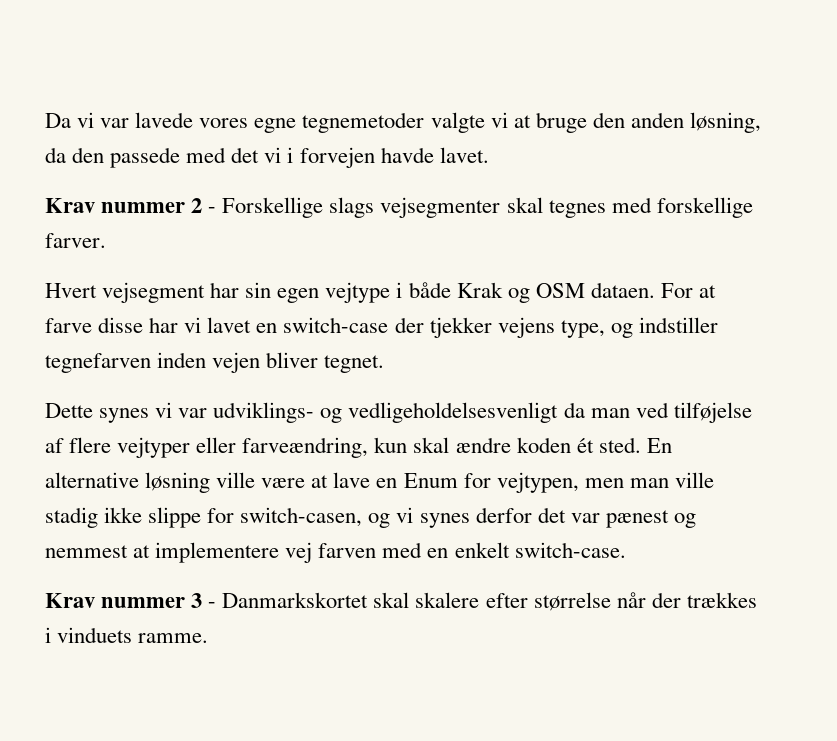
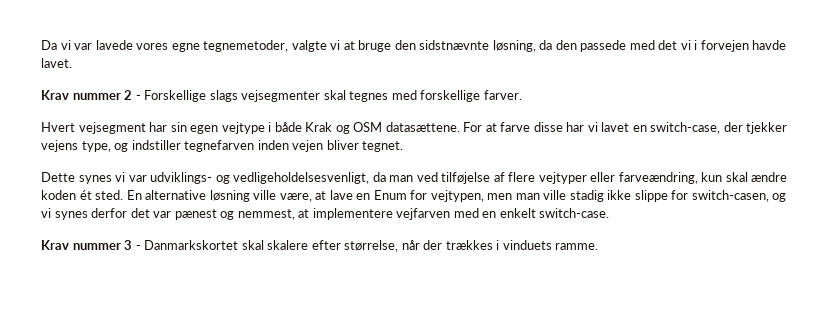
- Da vi var lavede vores egne tegnemetoder valgte vi at bruge den anden løsning, da den passede med det vi i forvejen havde lavet.
+ Da vi var lavede vores egne tegnemetoder, valgte vi at bruge den sidstnævnte løsning, da den passede med det vi i forvejen havde lavet.
- Hvert vejsegment har sin egen vejtype i både Krak og OSM dataen.
+ Hvert vejsegment har sin egen vejtype i både Krak og OSM datasættene.
- For at farve disse har vi lavet en switch-case der tjekker vejens type, og indstiller tegnefarven inden vejen bliver tegnet.
+ For at farve disse har vi lavet en switch-case, der tjekker vejens type, og indstiller tegnefarven inden vejen bliver tegnet.
- Dette synes vi var udviklings- og vedligeholdelsesvenligt da man ved tilføjelse af flere vejtyper eller farveændring, kun skal ændre koden ét sted.
+ Dette synes vi var udviklings- og vedligeholdelsesvenligt, da man ved tilføjelse af flere vejtyper eller farveændring, kun skal ændre koden ét sted.
- En alternative løsning ville være at lave en Enum for vejtypen, men man ville stadig ikke slippe for switch-casen, og vi synes derfor det var pænest og nemmest at implementere vej farven med en enkelt switch-case.
+ En alternative løsning ville være, at lave en Enum for vejtypen, men man ville stadig ikke slippe for switch-casen, og vi synes derfor det var pænest og nemmest, at implementere vejfarven med en enkelt switch-case.
- Krav nummer 3 - Danmarkskortet skal skalere efter størrelse når der trækkes i vinduets ramme.
+ Krav nummer 3 - Danmarkskortet skal skalere efter størrelse, når der trækkes i vinduets ramme.

